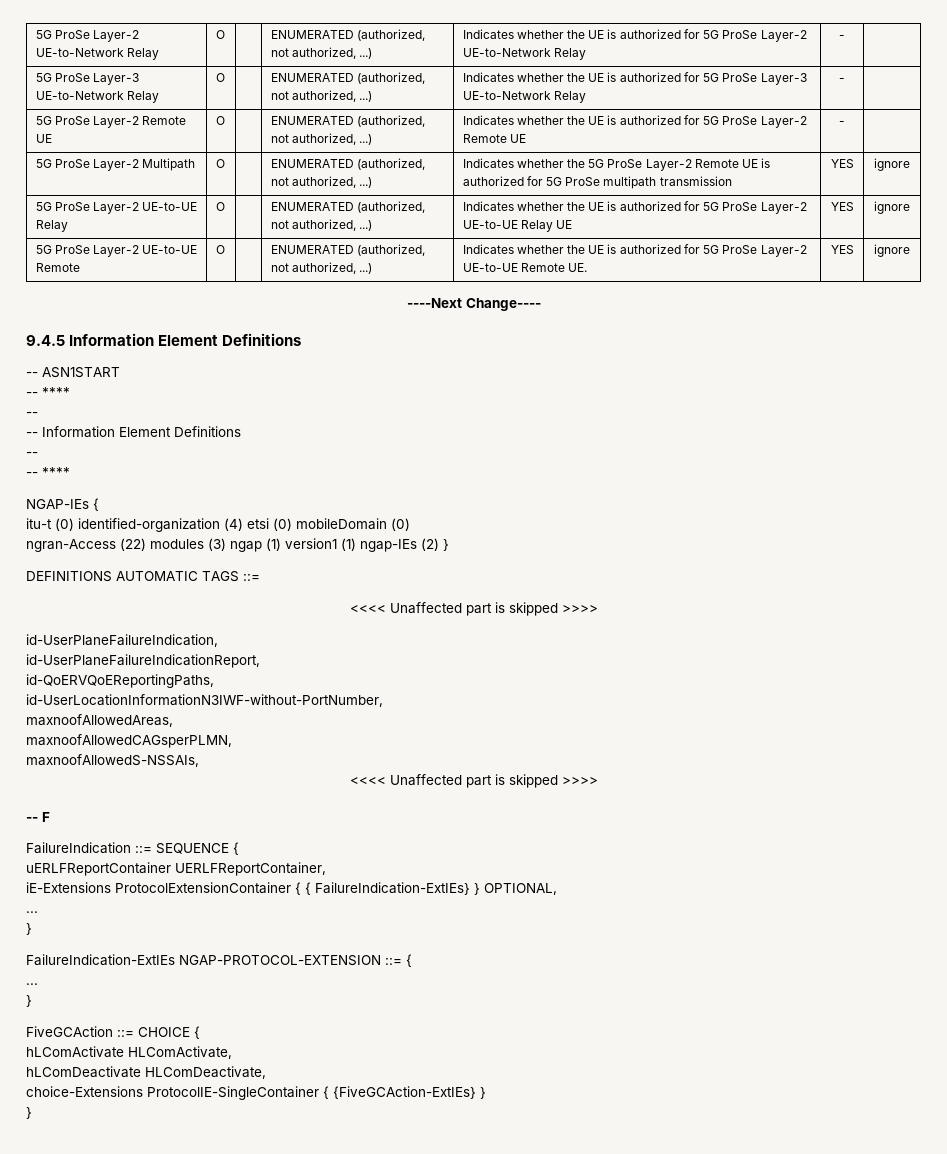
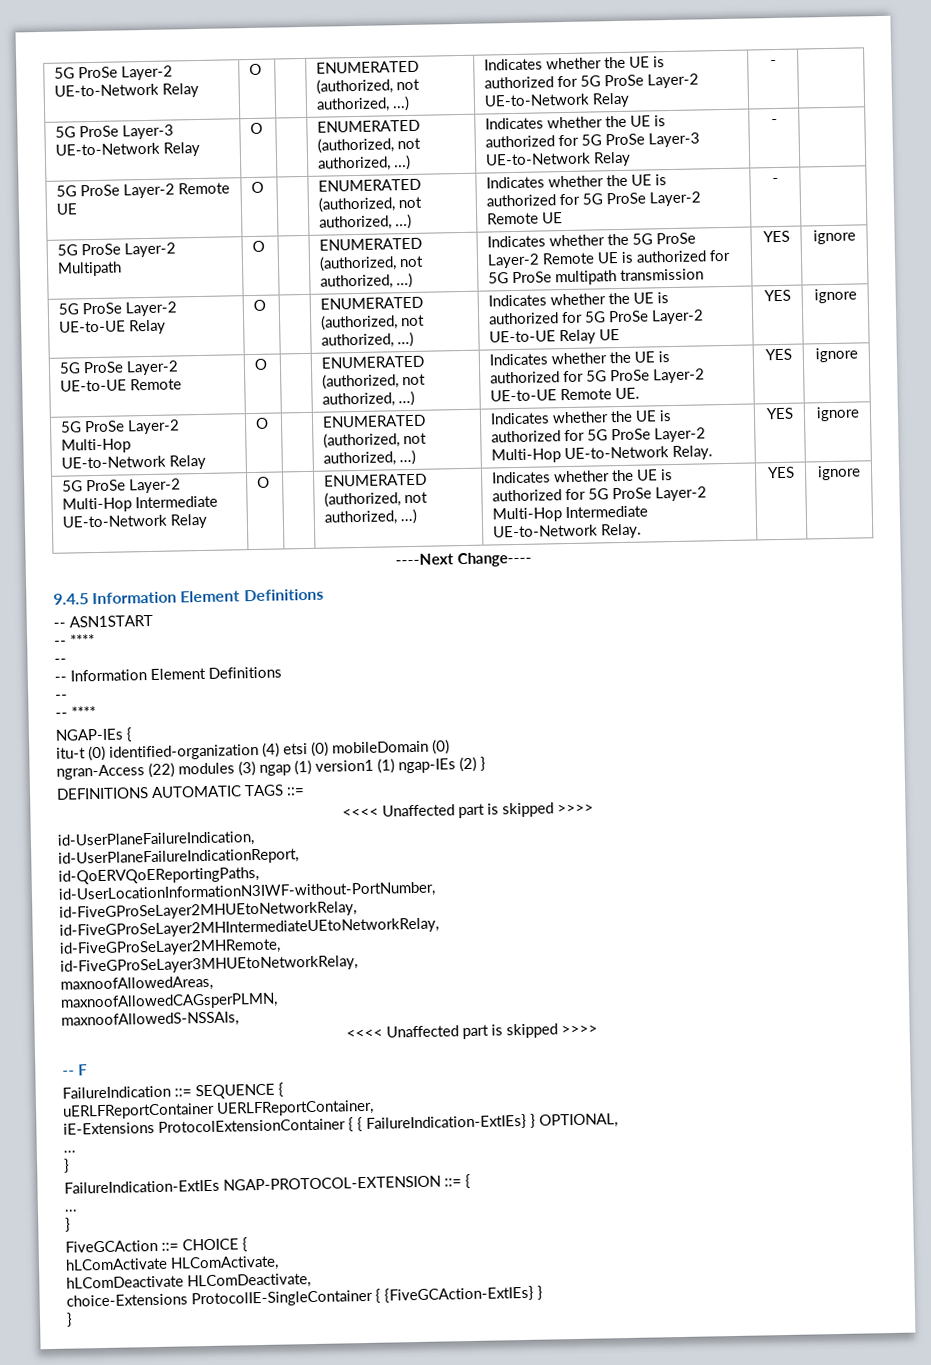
+ 5G ProSe Layer-2 Multi-Hop UE-to-Network Relay | O | | ENUMERATED (authorized, not authorized, ...) | Indicates whether the UE is authorized for 5G ProSe Layer-2 Multi-Hop UE-to-Network Relay. | YES | ignore
+ 5G ProSe Layer-2 Multi-Hop Intermediate UE-to-Network Relay | O | | ENUMERATED (authorized, not authorized, ...) | Indicates whether the UE is authorized for 5G ProSe Layer-2 Multi-Hop Intermediate UE-to-Network Relay. | YES | ignore
+ id-FiveGProSeLayer2MHUEtoNetworkRelay,
+ id-FiveGProSeLayer2MHIntermediateUEtoNetworkRelay,
+ id-FiveGProSeLayer2MHRemote,
+ id-FiveGProSeLayer3MHUEtoNetworkRelay,

